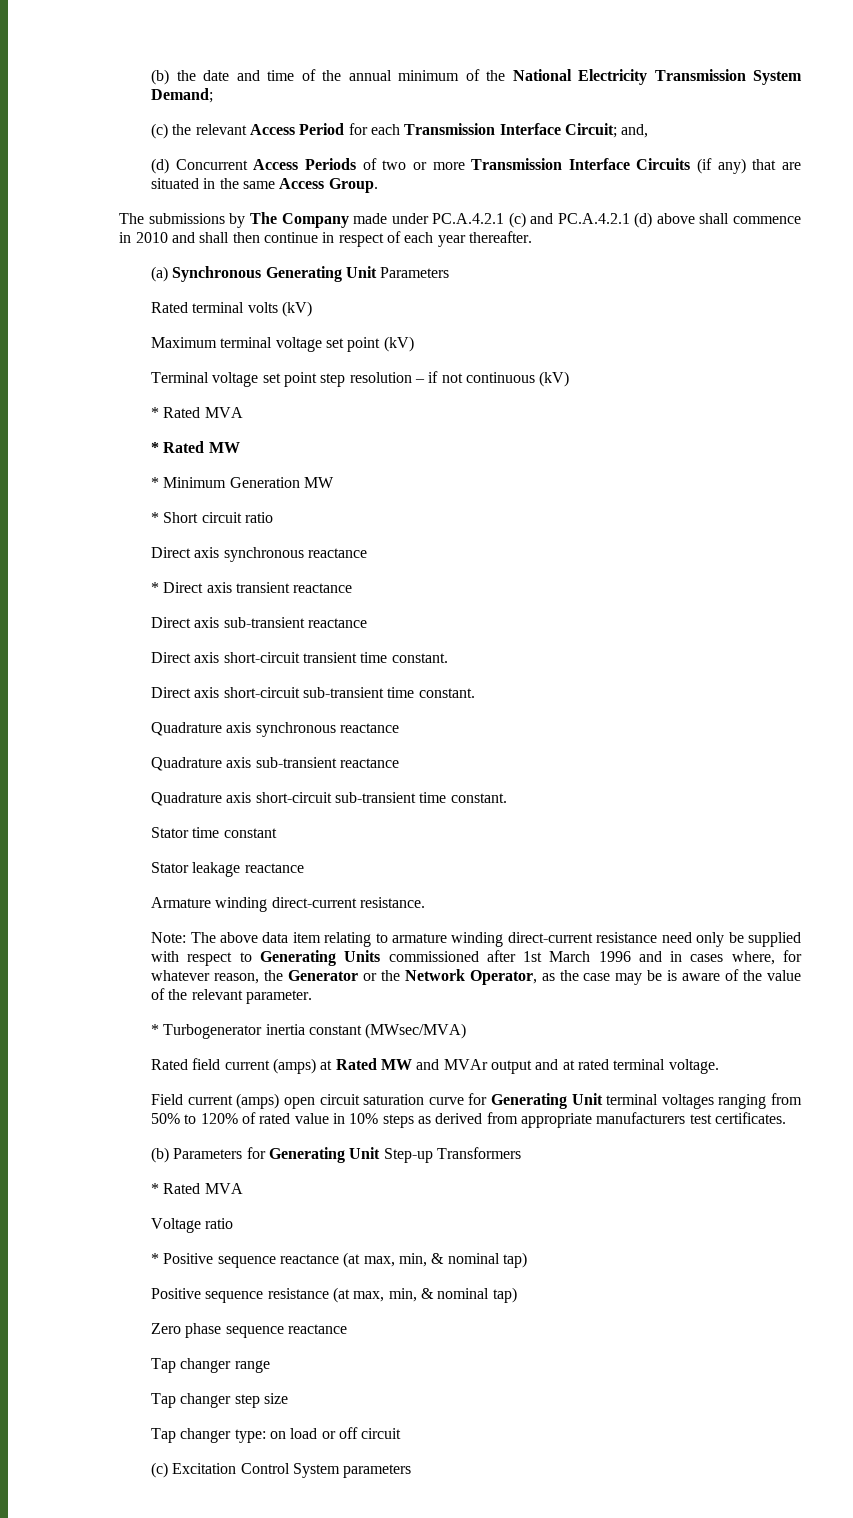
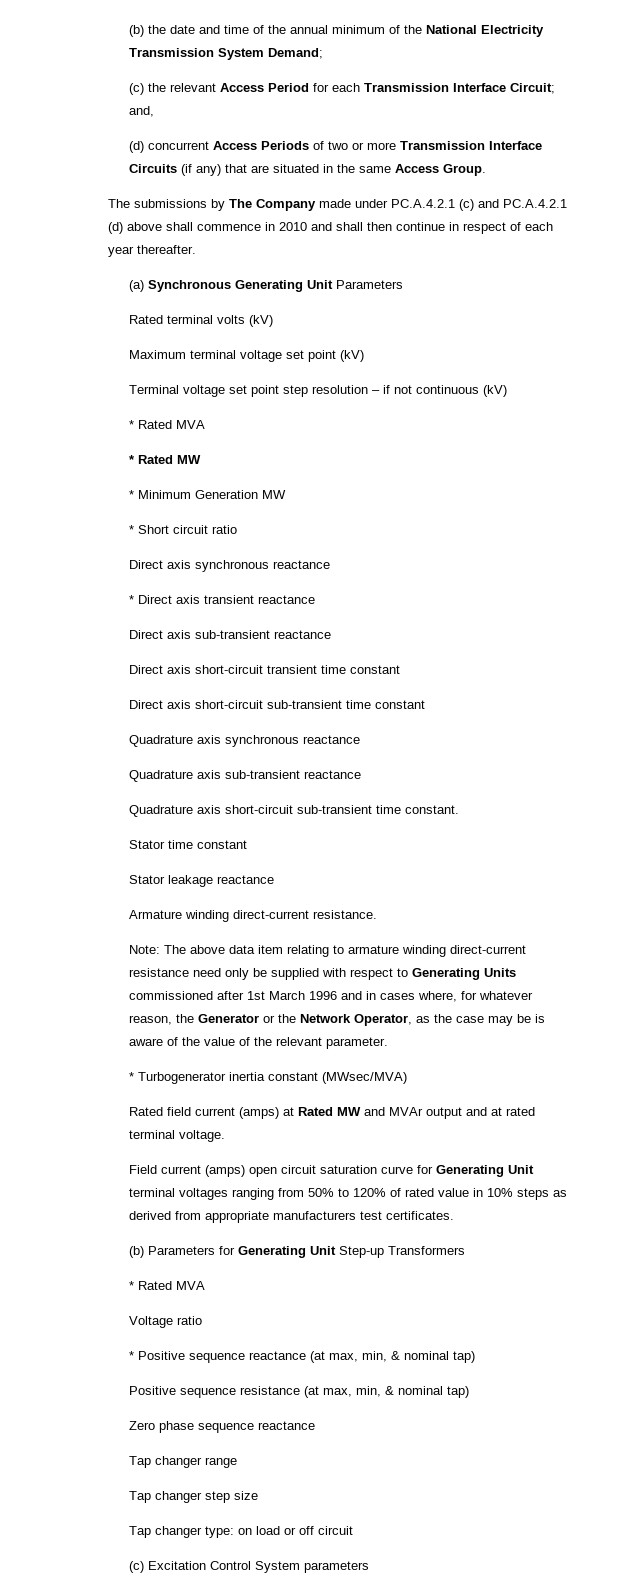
- (d) Concurrent Access Periods of two or more Transmission Interface Circuits (if any) that are situated in the same Access Group.
+ (d) concurrent Access Periods of two or more Transmission Interface Circuits (if any) that are situated in the same Access Group.
- Direct axis short-circuit transient time constant.
+ Direct axis short-circuit transient time constant
- Direct axis short-circuit sub-transient time constant.
+ Direct axis short-circuit sub-transient time constant

